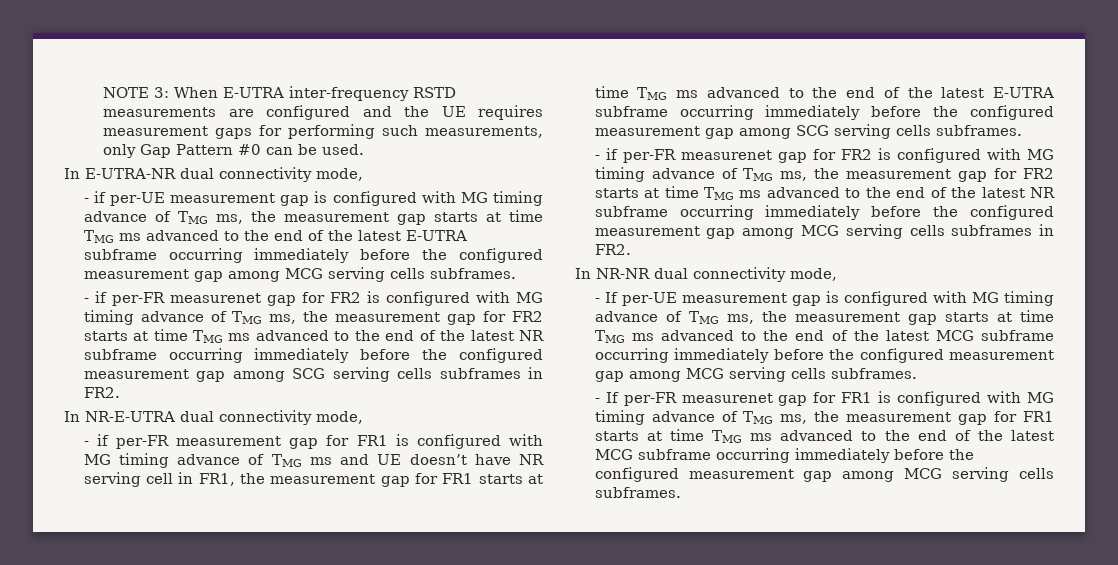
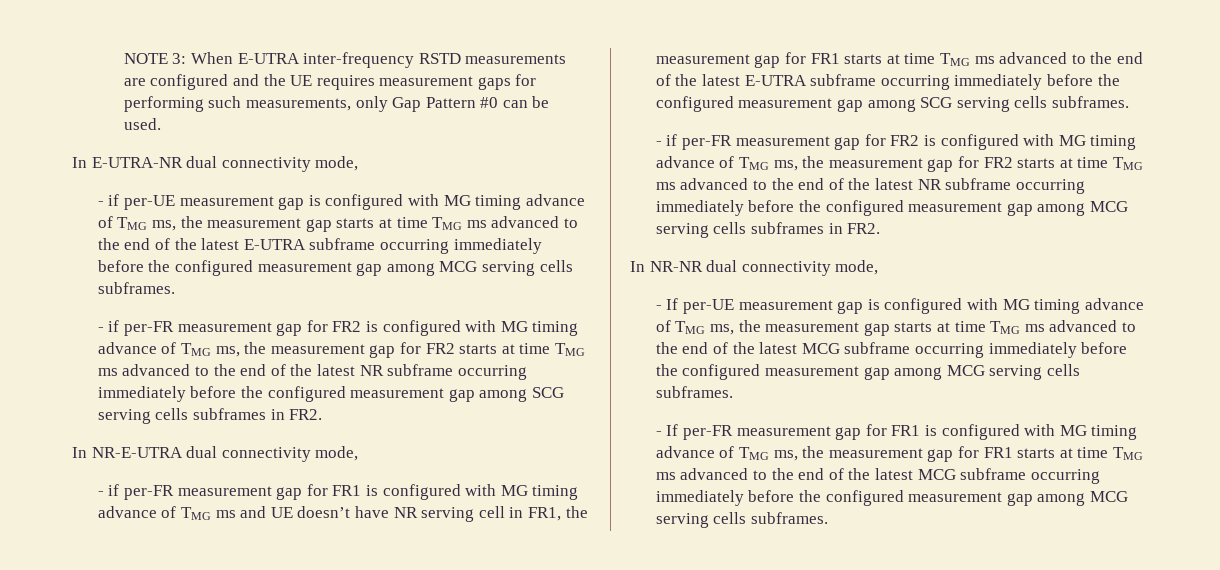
- - if per-FR measurenet gap for FR2 is configured with MG timing advance of TMG ms, the measurement gap for FR2 starts at time TMG ms advanced to the end of the latest NR subframe occurring immediately before the configured measurement gap among SCG serving cells subframes in FR2.
+ - if per-FR measurement gap for FR2 is configured with MG timing advance of TMG ms, the measurement gap for FR2 starts at time TMG ms advanced to the end of the latest NR subframe occurring immediately before the configured measurement gap among SCG serving cells subframes in FR2.
- - if per-FR measurenet gap for FR2 is configured with MG timing advance of TMG ms, the measurement gap for FR2 starts at time TMG ms advanced to the end of the latest NR subframe occurring immediately before the configured measurement gap among MCG serving cells subframes in FR2.
+ - if per-FR measurement gap for FR2 is configured with MG timing advance of TMG ms, the measurement gap for FR2 starts at time TMG ms advanced to the end of the latest NR subframe occurring immediately before the configured measurement gap among MCG serving cells subframes in FR2.
- - If per-FR measurenet gap for FR1 is configured with MG timing advance of TMG ms, the measurement gap for FR1 starts at time TMG ms advanced to the end of the latest MCG subframe occurring immediately before the configured measurement gap among MCG serving cells subframes.
+ - If per-FR measurement gap for FR1 is configured with MG timing advance of TMG ms, the measurement gap for FR1 starts at time TMG ms advanced to the end of the latest MCG subframe occurring immediately before the configured measurement gap among MCG serving cells subframes.

